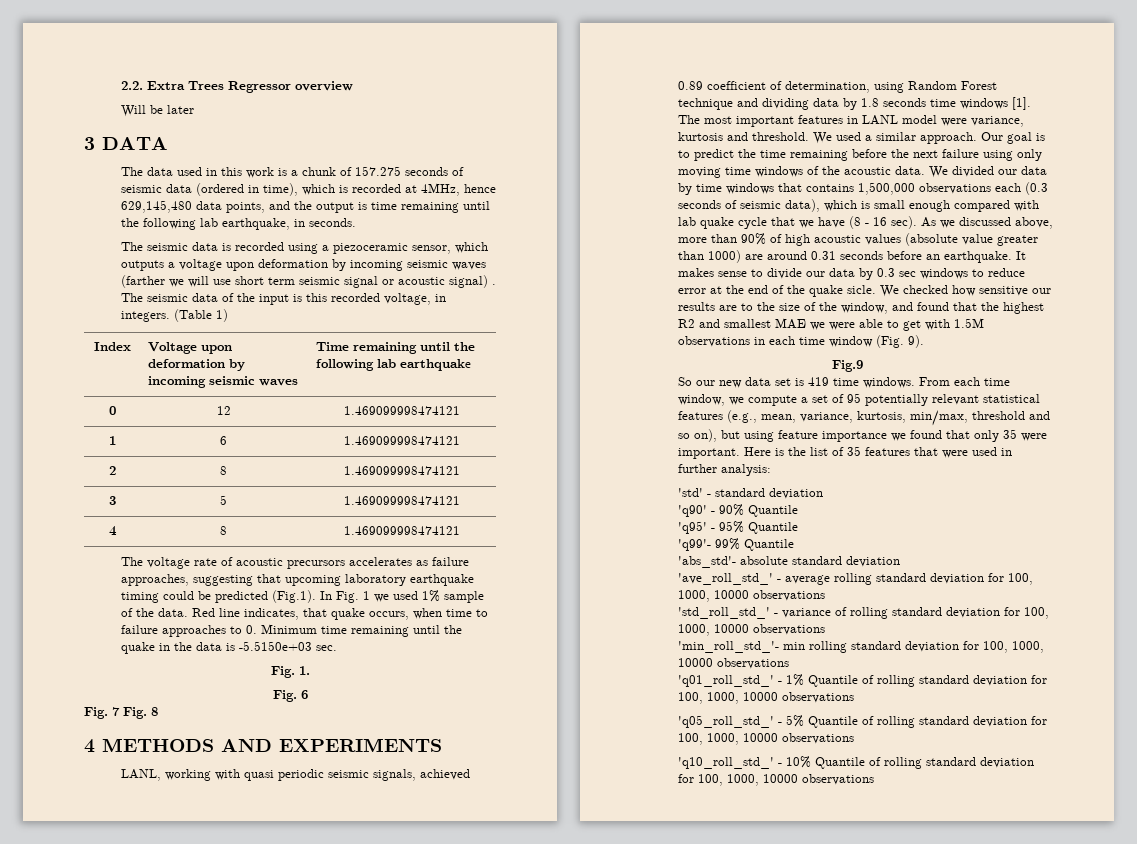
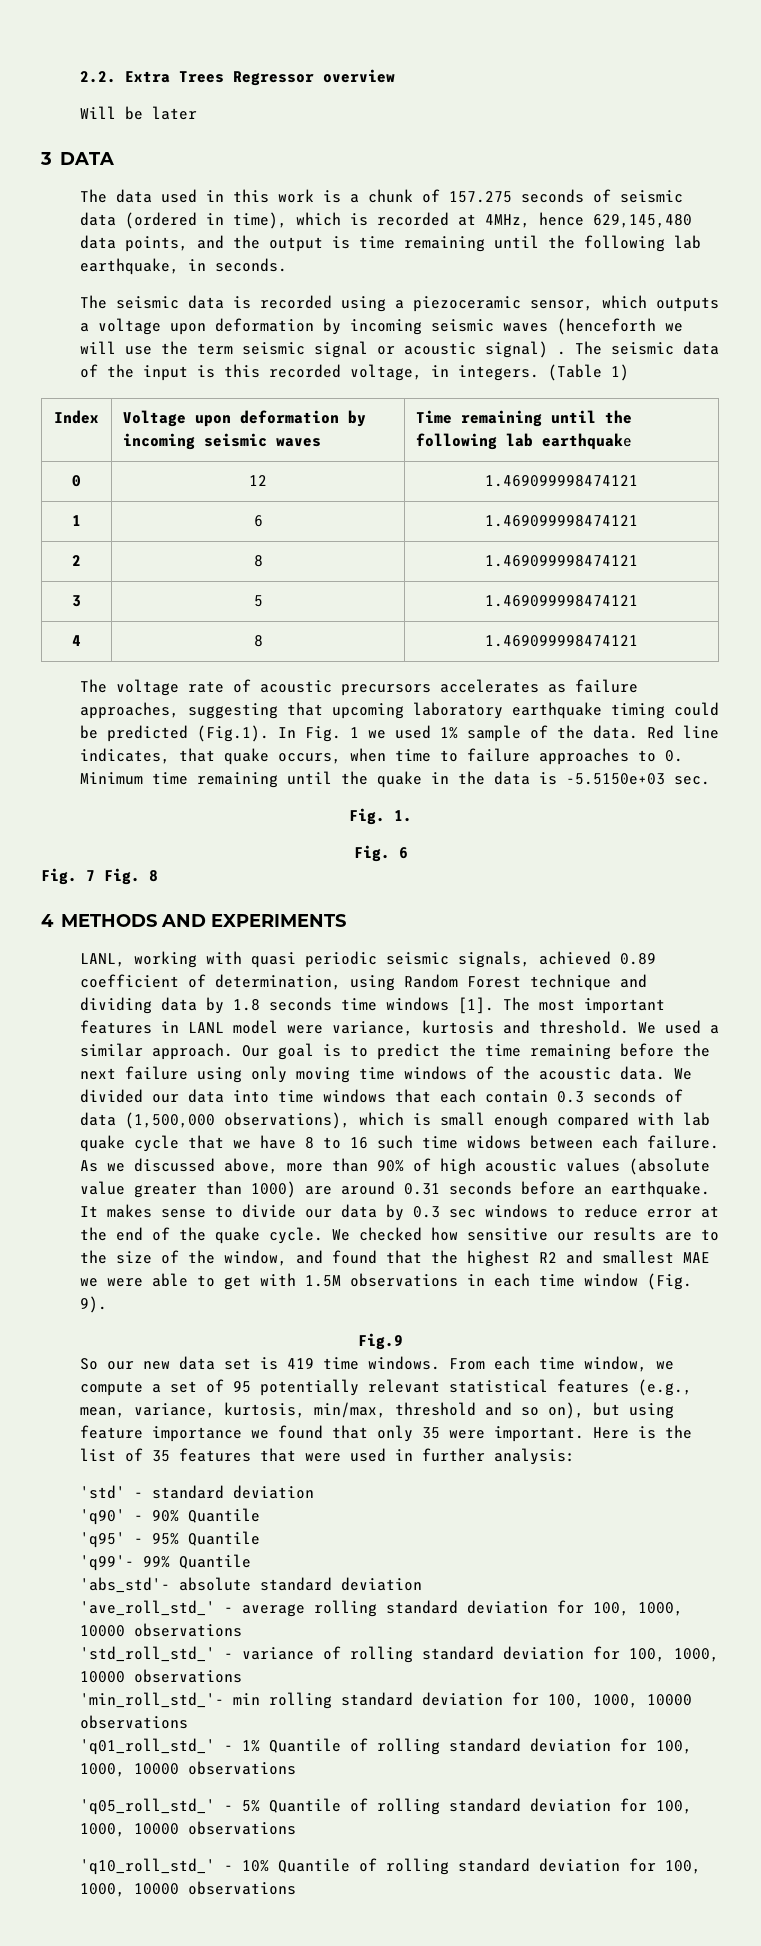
- The seismic data is recorded using a piezoceramic sensor, which outputs a voltage upon deformation by incoming seismic waves (farther we will use short term seismic signal or acoustic signal) .
+ The seismic data is recorded using a piezoceramic sensor, which outputs a voltage upon deformation by incoming seismic waves (henceforth we will use the term seismic signal or acoustic signal) .
- We divided our data by time windows that contains 1,500,000 observations each (0.3 seconds of seismic data), which is small enough compared with lab quake cycle that we have (8 - 16 sec).
+ We divided our data into time windows that each contain 0.3 seconds of data (1,500,000 observations), which is small enough compared with lab quake cycle that we have 8 to 16 such time widows between each failure.
- It makes sense to divide our data by 0.3 sec windows to reduce error at the end of the quake sicle.
+ It makes sense to divide our data by 0.3 sec windows to reduce error at the end of the quake cycle.

